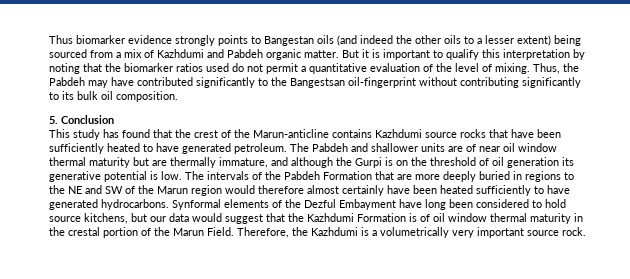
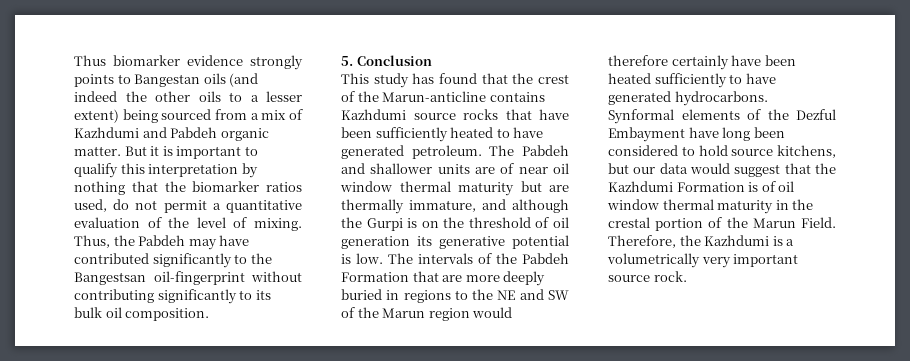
- But it is important to qualify this interpretation by noting that the biomarker ratios used do not permit a quantitative evaluation of the level of mixing.
+ But it is important to qualify this interpretation by nothing that the biomarker ratios used, do not permit a quantitative evaluation of the level of mixing.
- The intervals of the Pabdeh Formation that are more deeply buried in regions to the NE and SW of the Marun region would therefore almost certainly have been heated sufficiently to have generated hydrocarbons.
+ The intervals of the Pabdeh Formation that are more deeply buried in regions to the NE and SW of the Marun region would therefore certainly have been heated sufficiently to have generated hydrocarbons.

